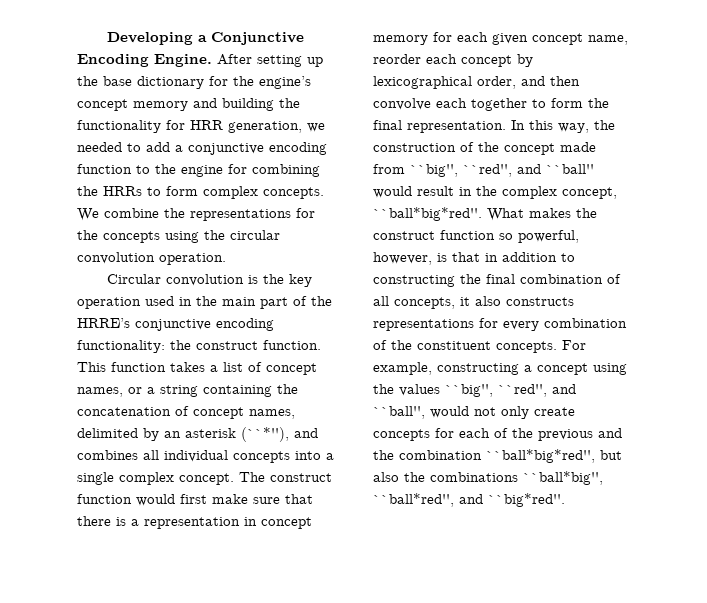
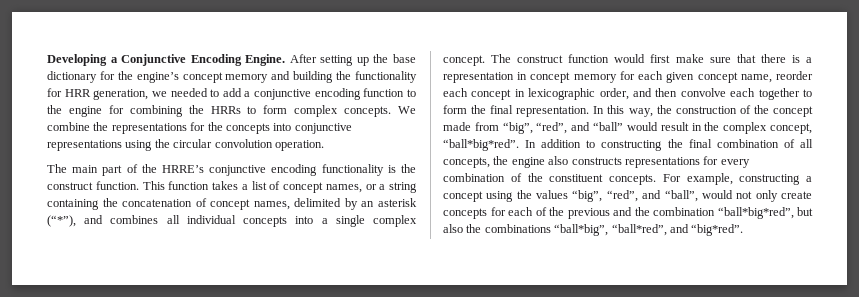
- We combine the representations for the concepts using the circular convolution operation.
+ We combine the representations for the concepts into conjunctive representations using the circular convolution operation.
- Circular convolution is the key operation used in the main part of the HRRE’s conjunctive encoding functionality: the construct function.
+ The main part of the HRRE’s conjunctive encoding functionality is the construct function.
- This function takes a list of concept names, or a string containing the concatenation of concept names, delimited by an asterisk (``*''), and combines all individual concepts into a single complex concept.
+ This function takes a list of concept names, or a string containing the concatenation of concept names, delimited by an asterisk (“*”), and combines all individual concepts into a single complex concept.
- The construct function would first make sure that there is a representation in concept memory for each given concept name, reorder each concept by lexicographical order, and then convolve each together to form the final representation.
+ The construct function would first make sure that there is a representation in concept memory for each given concept name, reorder each concept in lexicographic order, and then convolve each together to form the final representation.
- In this way, the construction of the concept made from ``big'', ``red'', and ``ball'' would result in the complex concept, ``ball*big*red''. What makes the construct function so powerful, however, is that in addition to constructing the final combination of all concepts, it also constructs representations for every combination of the constituent concepts.
+ In this way, the construction of the concept made from “big”, “red”, and “ball” would result in the complex concept, “ball*big*red”. In addition to constructing the final combination of all concepts, the engine also constructs representations for every combination of the constituent concepts.
- For example, constructing a concept using the values ``big'', ``red'', and ``ball'', would not only create concepts for each of the previous and the combination ``ball*big*red'', but also the combinations ``ball*big'', ``ball*red'', and ``big*red''.
+ For example, constructing a concept using the values “big”, “red”, and “ball”, would not only create concepts for each of the previous and the combination “ball*big*red”, but also the combinations “ball*big”, “ball*red”, and “big*red”.

